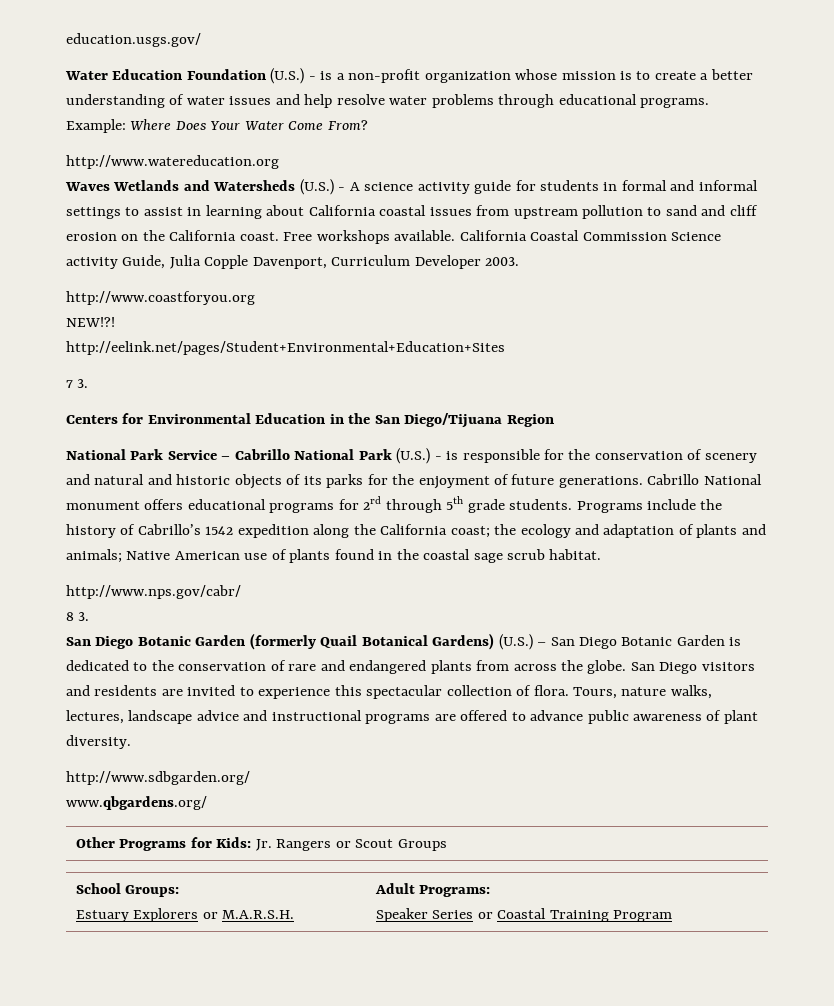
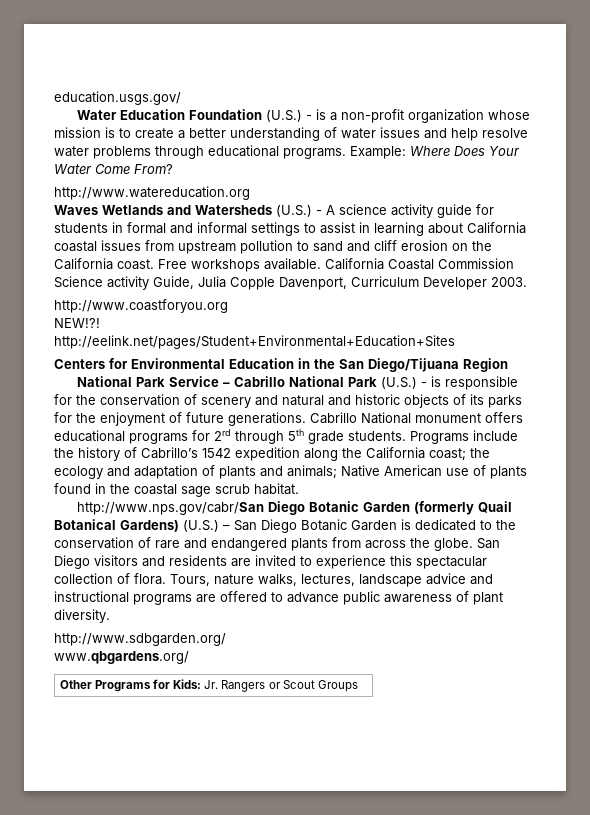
- 7 3.
- http://www.nps.gov/cabr/
- 8 3.
- San Diego Botanic Garden (formerly Quail Botanical Gardens) (U.S.) – San Diego Botanic Garden is dedicated to the conservation of rare and endangered plants from across the globe.
+ http://www.nps.gov/cabr/San Diego Botanic Garden (formerly Quail Botanical Gardens) (U.S.) – San Diego Botanic Garden is dedicated to the conservation of rare and endangered plants from across the globe.
- School Groups:
- Estuary Explorers or M.A.R.S.H. | Adult Programs:
- Speaker Series or Coastal Training Program

